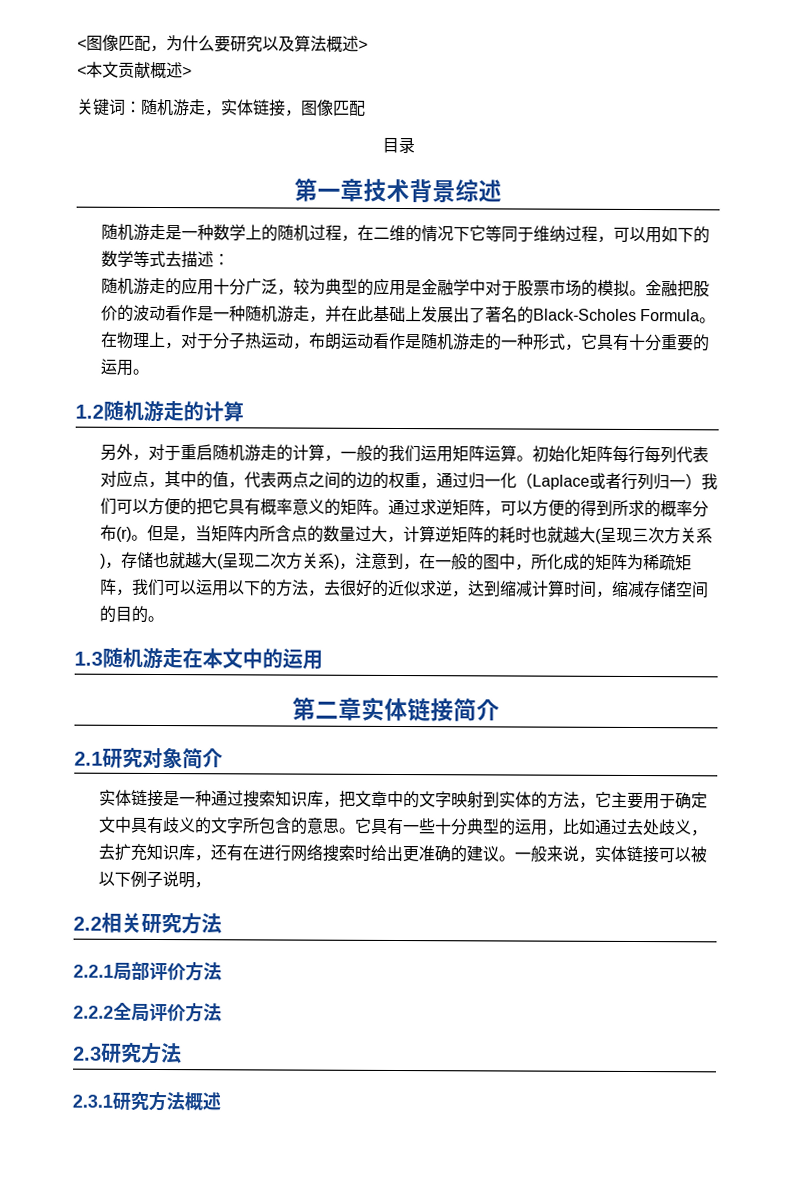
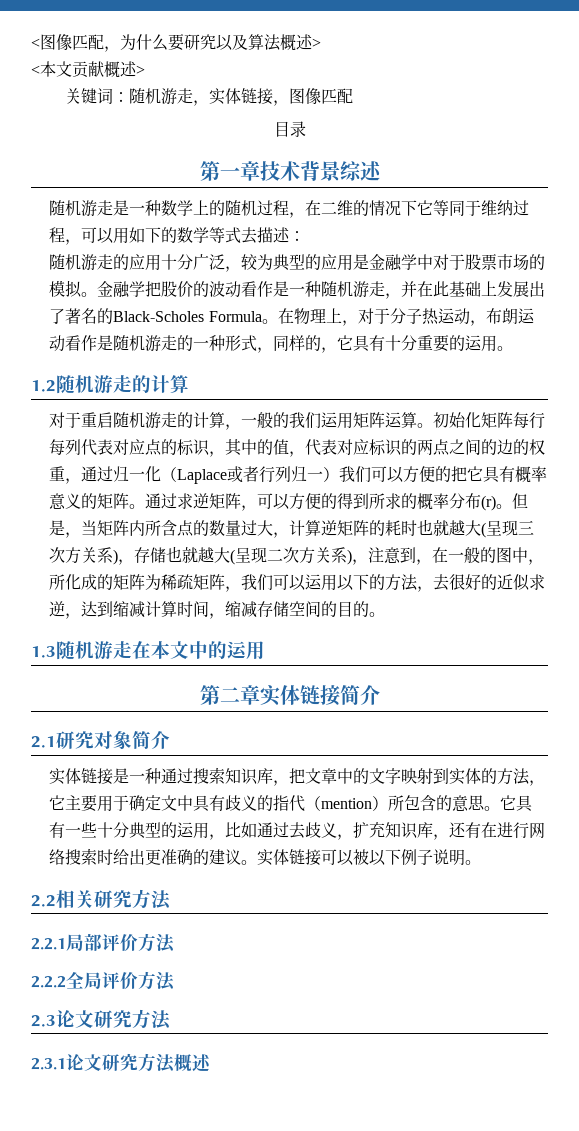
- 金融把股价的波动看作是一种随机游走，并在此基础上发展出了著名的Black-Scholes Formula。
+ 金融学把股价的波动看作是一种随机游走，并在此基础上发展出了著名的Black-Scholes Formula。
- 在物理上，对于分子热运动，布朗运动看作是随机游走的一种形式，它具有十分重要的运用。
+ 在物理上，对于分子热运动，布朗运动看作是随机游走的一种形式，同样的，它具有十分重要的运用。
- 另外，对于重启随机游走的计算，一般的我们运用矩阵运算。
+ 对于重启随机游走的计算，一般的我们运用矩阵运算。
- 初始化矩阵每行每列代表对应点，其中的值，代表两点之间的边的权重，通过归一化（Laplace或者行列归一）我们可以方便的把它具有概率意义的矩阵。
+ 初始化矩阵每行每列代表对应点的标识，其中的值，代表对应标识的两点之间的边的权重，通过归一化（Laplace或者行列归一）我们可以方便的把它具有概率意义的矩阵。
- 实体链接是一种通过搜索知识库，把文章中的文字映射到实体的方法，它主要用于确定文中具有歧义的文字所包含的意思。
+ 实体链接是一种通过搜索知识库，把文章中的文字映射到实体的方法，它主要用于确定文中具有歧义的指代（mention）所包含的意思。
- 它具有一些十分典型的运用，比如通过去处歧义，去扩充知识库，还有在进行网络搜索时给出更准确的建议。
+ 它具有一些十分典型的运用，比如通过去歧义，扩充知识库，还有在进行网络搜索时给出更准确的建议。
- 一般来说，实体链接可以被以下例子说明，
+ 实体链接可以被以下例子说明。
- 2.3研究方法
+ 2.3论文研究方法
- 2.3.1研究方法概述
+ 2.3.1论文研究方法概述

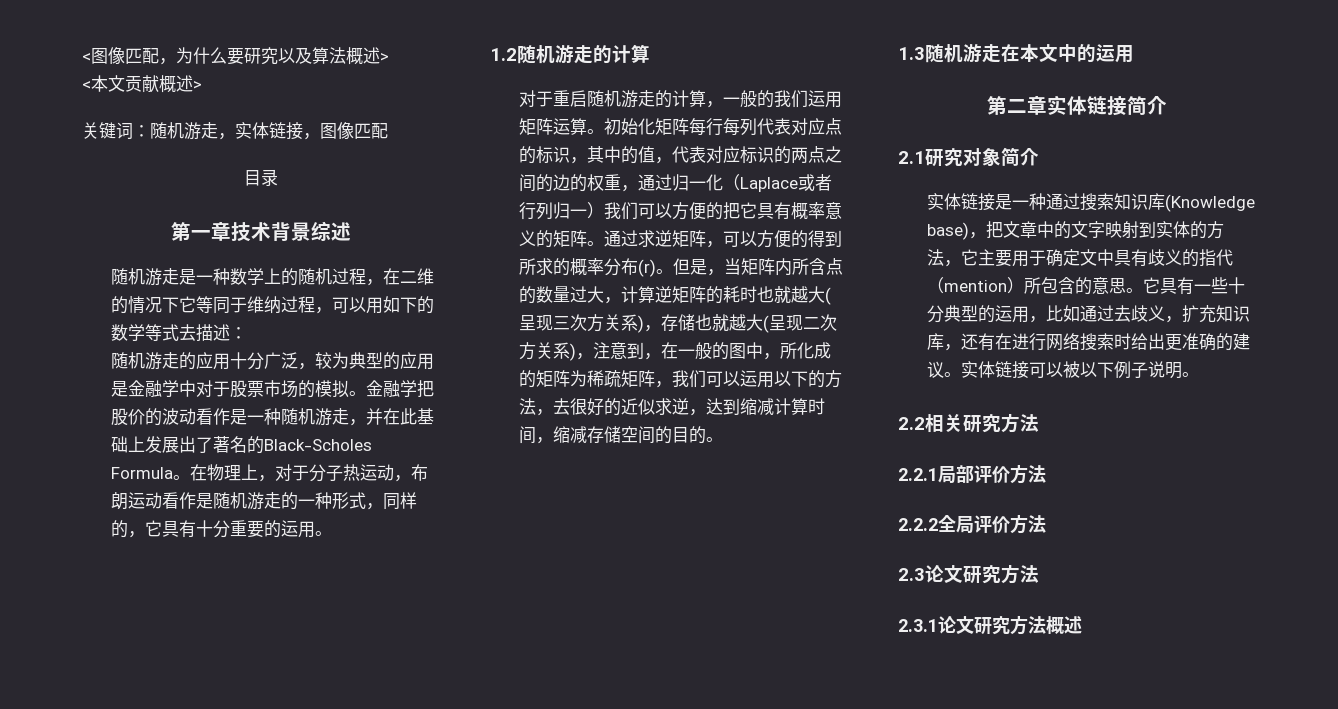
- 实体链接是一种通过搜索知识库，把文章中的文字映射到实体的方法，它主要用于确定文中具有歧义的指代（mention）所包含的意思。
+ 实体链接是一种通过搜索知识库(Knowledge base)，把文章中的文字映射到实体的方法，它主要用于确定文中具有歧义的指代（mention）所包含的意思。

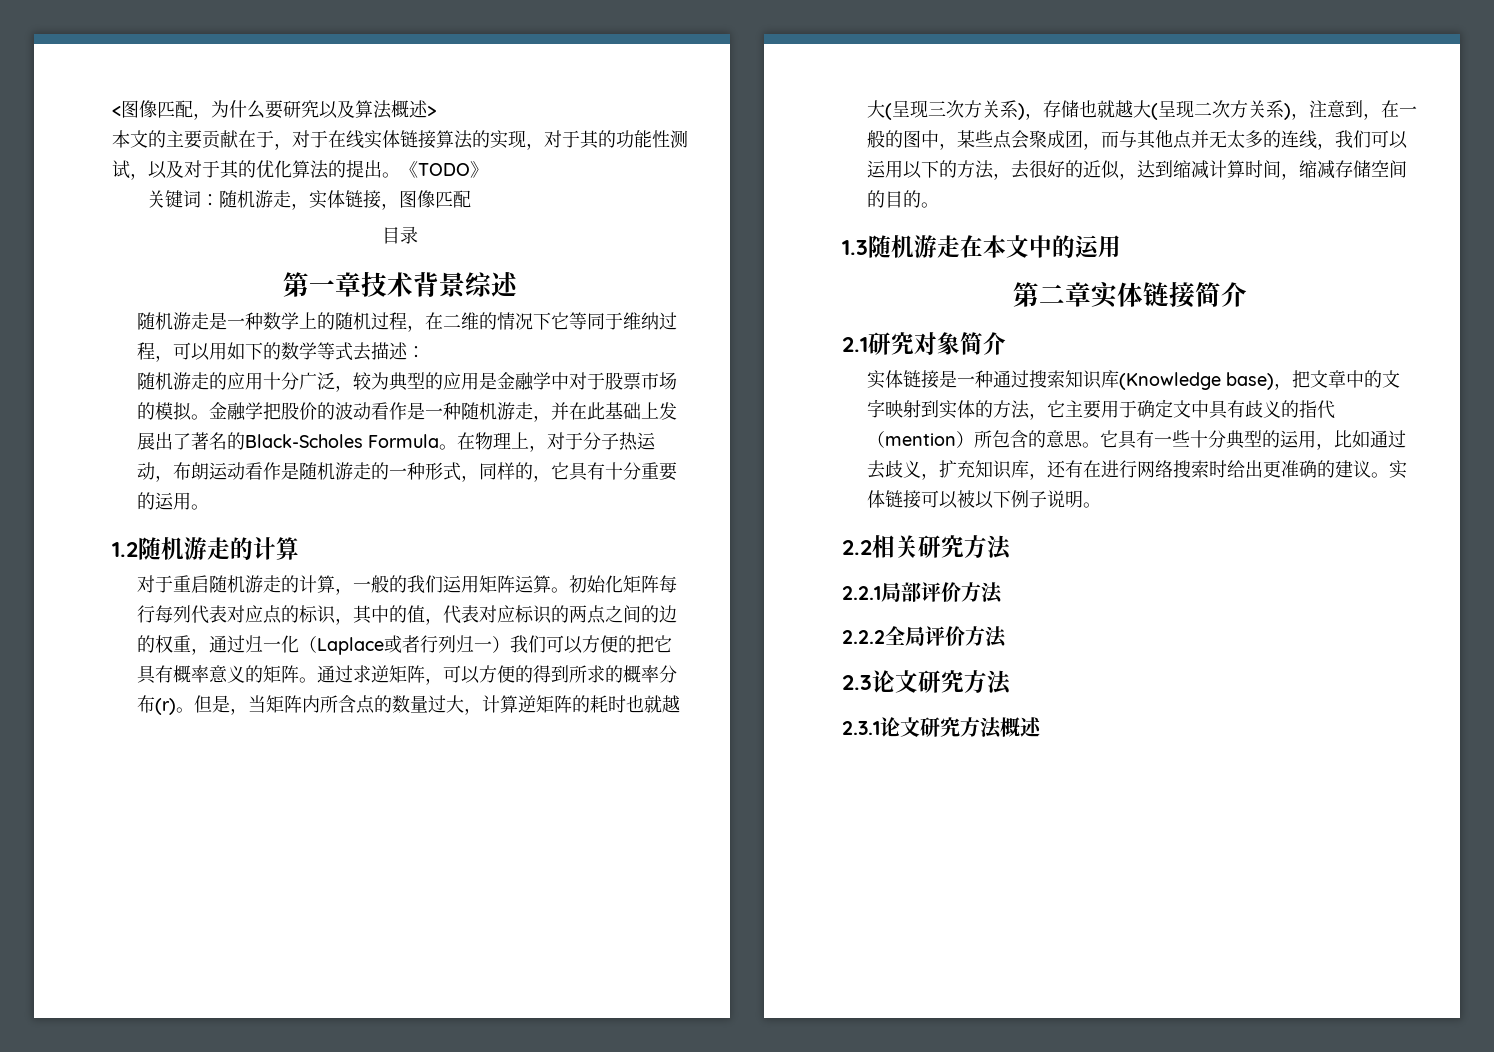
- <本文贡献概述>
+ 本文的主要贡献在于，对于在线实体链接算法的实现，对于其的功能性测试，以及对于其的优化算法的提出。《TODO》
- 但是，当矩阵内所含点的数量过大，计算逆矩阵的耗时也就越大(呈现三次方关系)，存储也就越大(呈现二次方关系)，注意到，在一般的图中，所化成的矩阵为稀疏矩阵，我们可以运用以下的方法，去很好的近似求逆，达到缩减计算时间，缩减存储空间的目的。
+ 但是，当矩阵内所含点的数量过大，计算逆矩阵的耗时也就越大(呈现三次方关系)，存储也就越大(呈现二次方关系)，注意到，在一般的图中，某些点会聚成团，而与其他点并无太多的连线，我们可以运用以下的方法，去很好的近似，达到缩减计算时间，缩减存储空间的目的。

